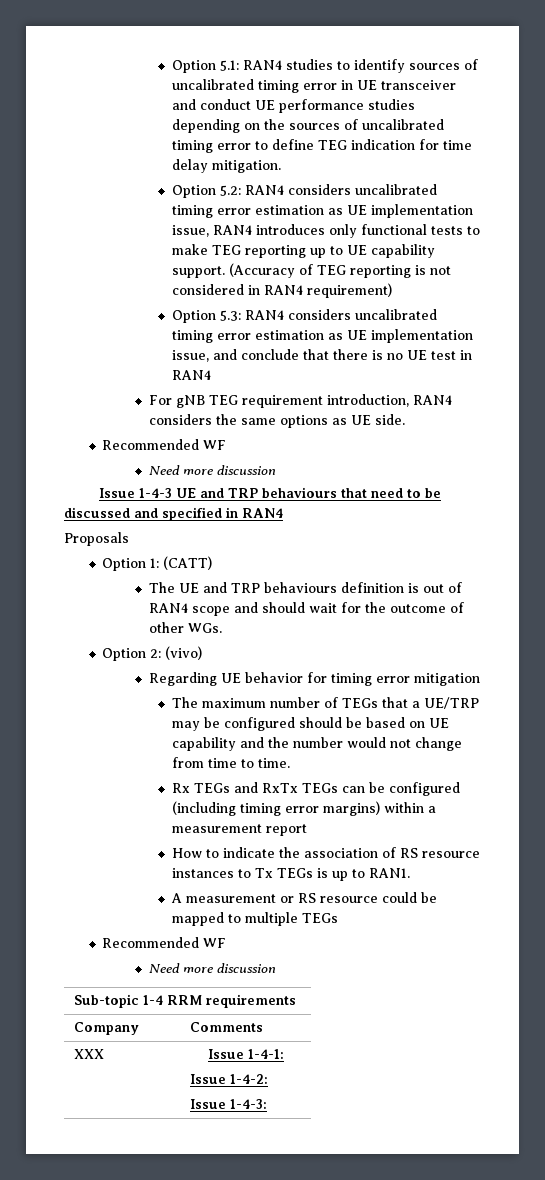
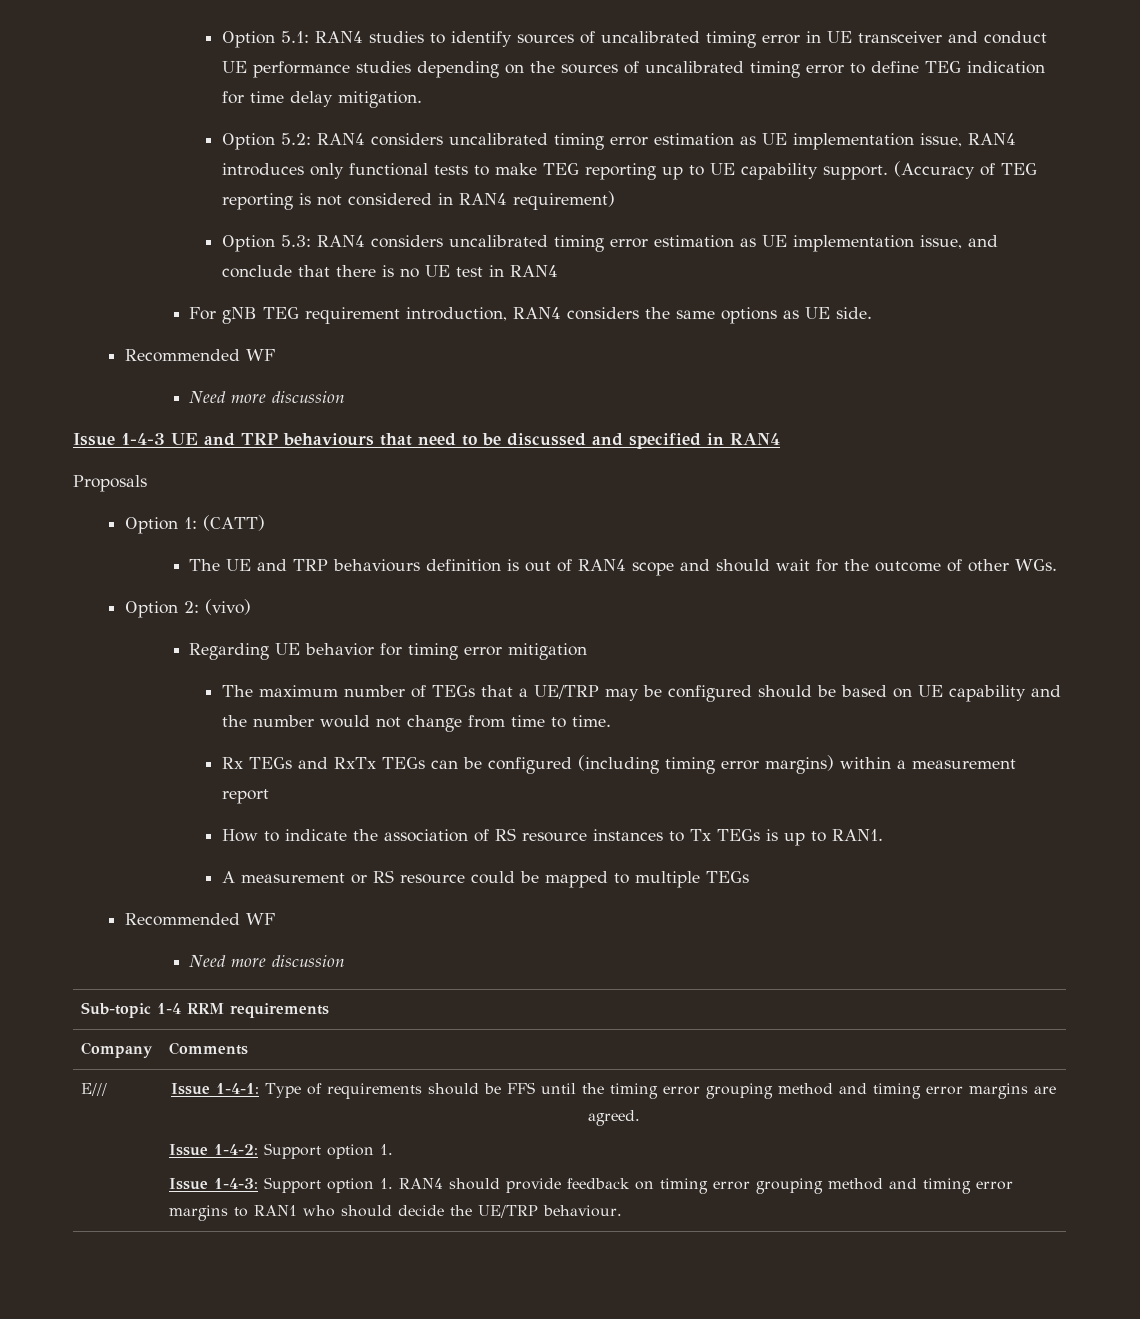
- XXX
+ E///
- Issue 1-4-1:
+ Issue 1-4-1: Type of requirements should be FFS until the timing error grouping method and timing error margins are agreed.
- Issue 1-4-2:
+ Issue 1-4-2: Support option 1.
- Issue 1-4-3:
+ Issue 1-4-3: Support option 1. RAN4 should provide feedback on timing error grouping method and timing error margins to RAN1 who should decide the UE/TRP behaviour.

